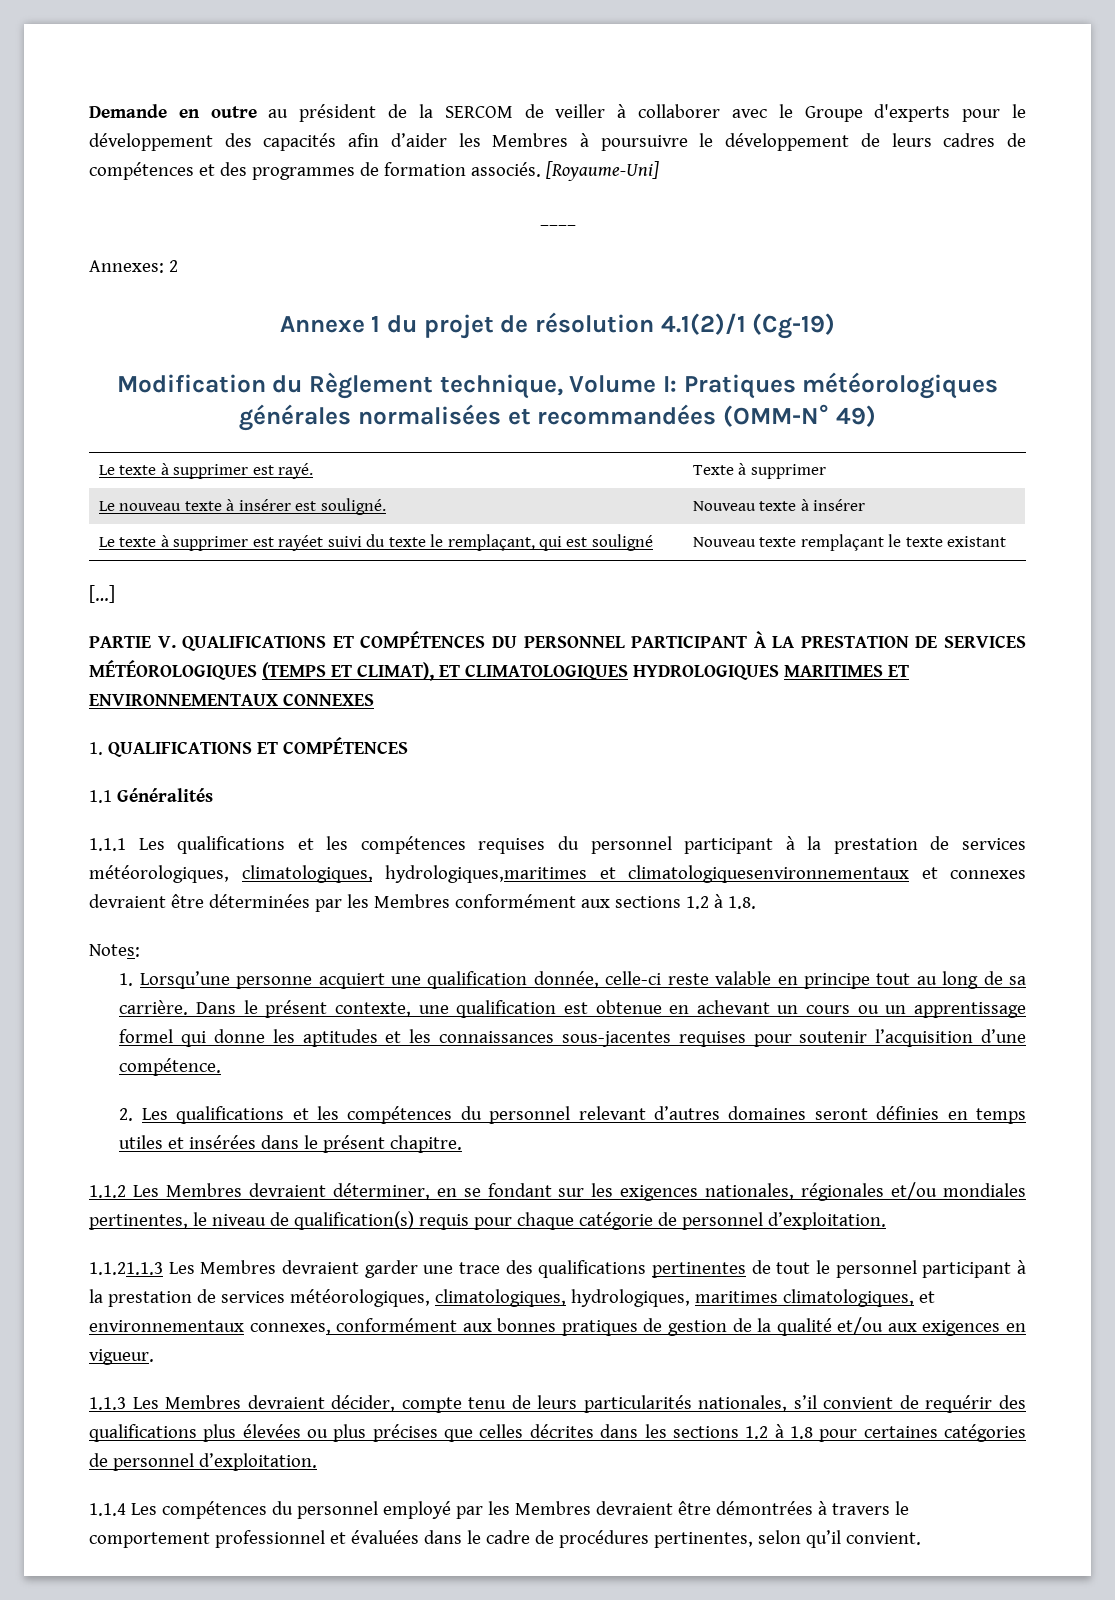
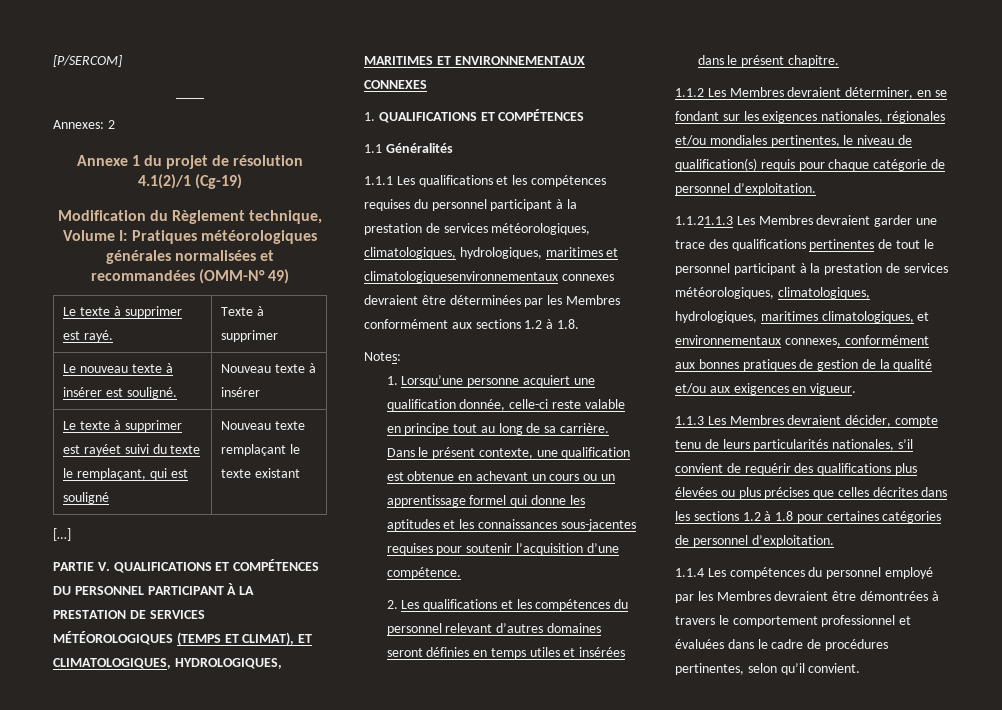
- Demande en outre au président de la SERCOM de veiller à collaborer avec le Groupe d'experts pour le développement des capacités afin d’aider les Membres à poursuivre le développement de leurs cadres de compétences et des programmes de formation associés. [Royaume-Uni]
+ [P/SERCOM]
- PARTIE V. QUALIFICATIONS ET COMPÉTENCES DU PERSONNEL PARTICIPANT À LA PRESTATION DE SERVICES MÉTÉOROLOGIQUES (TEMPS ET CLIMAT), ET CLIMATOLOGIQUES HYDROLOGIQUES MARITIMES ET ENVIRONNEMENTAUX CONNEXES
+ PARTIE V. QUALIFICATIONS ET COMPÉTENCES DU PERSONNEL PARTICIPANT À LA PRESTATION DE SERVICES MÉTÉOROLOGIQUES (TEMPS ET CLIMAT), ET CLIMATOLOGIQUES, HYDROLOGIQUES, MARITIMES ET ENVIRONNEMENTAUX CONNEXES
- 1.1.1 Les qualifications et les compétences requises du personnel participant à la prestation de services météorologiques, climatologiques, hydrologiques,maritimes et climatologiquesenvironnementaux et connexes devraient être déterminées par les Membres conformément aux sections 1.2 à 1.8.
+ 1.1.1 Les qualifications et les compétences requises du personnel participant à la prestation de services météorologiques, climatologiques, hydrologiques, maritimes et climatologiquesenvironnementaux connexes devraient être déterminées par les Membres conformément aux sections 1.2 à 1.8.

